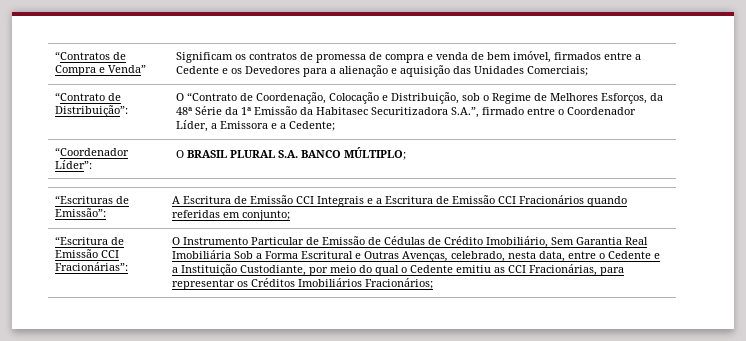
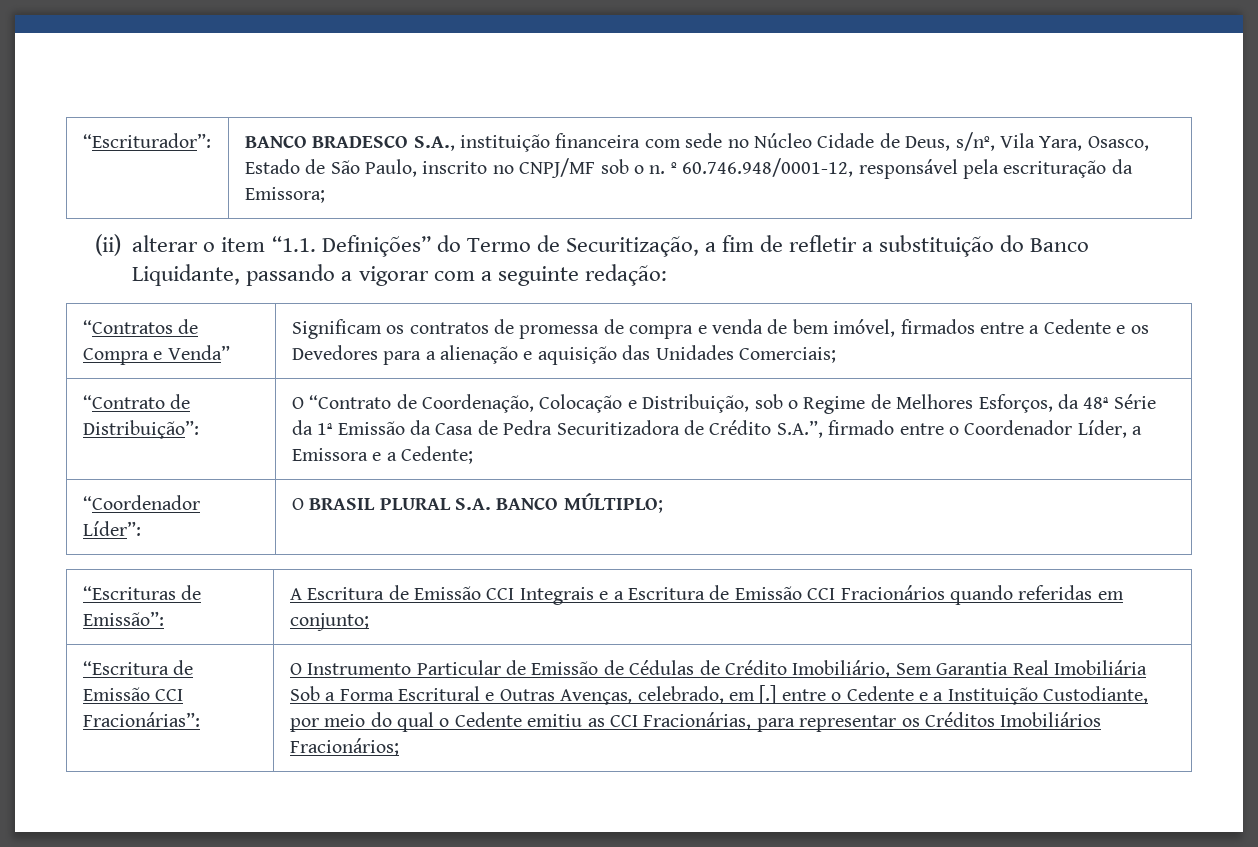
+ “Escriturador”: | BANCO BRADESCO S.A., instituição financeira com sede no Núcleo Cidade de Deus, s/nº, Vila Yara, Osasco, Estado de São Paulo, inscrito no CNPJ/MF sob o n. º 60.746.948/0001-12, responsável pela escrituração da Emissora;
+ (ii) alterar o item “1.1. Definições” do Termo de Securitização, a fim de refletir a substituição do Banco Liquidante, passando a vigorar com a seguinte redação:
- “Contrato de Distribuição”: | O “Contrato de Coordenação, Colocação e Distribuição, sob o Regime de Melhores Esforços, da 48ª Série da 1ª Emissão da Habitasec Securitizadora S.A.”, firmado entre o Coordenador Líder, a Emissora e a Cedente;
+ “Contrato de Distribuição”: | O “Contrato de Coordenação, Colocação e Distribuição, sob o Regime de Melhores Esforços, da 48ª Série da 1ª Emissão da Casa de Pedra Securitizadora de Crédito S.A.”, firmado entre o Coordenador Líder, a Emissora e a Cedente;
- O Instrumento Particular de Emissão de Cédulas de Crédito Imobiliário, Sem Garantia Real Imobiliária Sob a Forma Escritural e Outras Avenças, celebrado, nesta data, entre o Cedente e a Instituição Custodiante, por meio do qual o Cedente emitiu as CCI Fracionárias, para representar os Créditos Imobiliários Fracionários;
+ O Instrumento Particular de Emissão de Cédulas de Crédito Imobiliário, Sem Garantia Real Imobiliária Sob a Forma Escritural e Outras Avenças, celebrado, em [.] entre o Cedente e a Instituição Custodiante, por meio do qual o Cedente emitiu as CCI Fracionárias, para representar os Créditos Imobiliários Fracionários;

